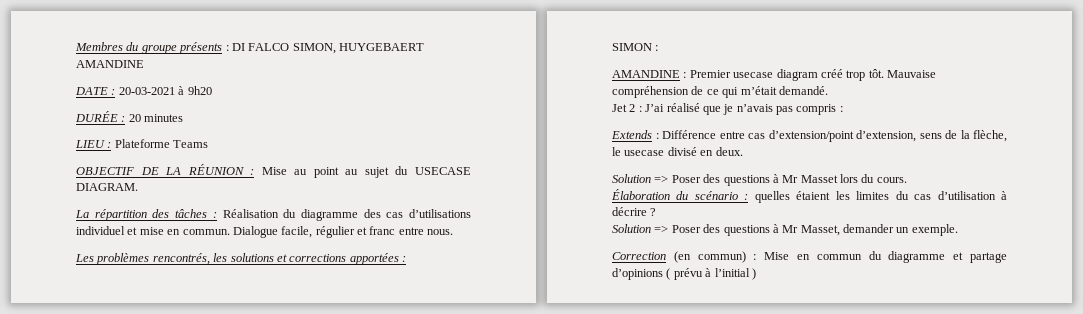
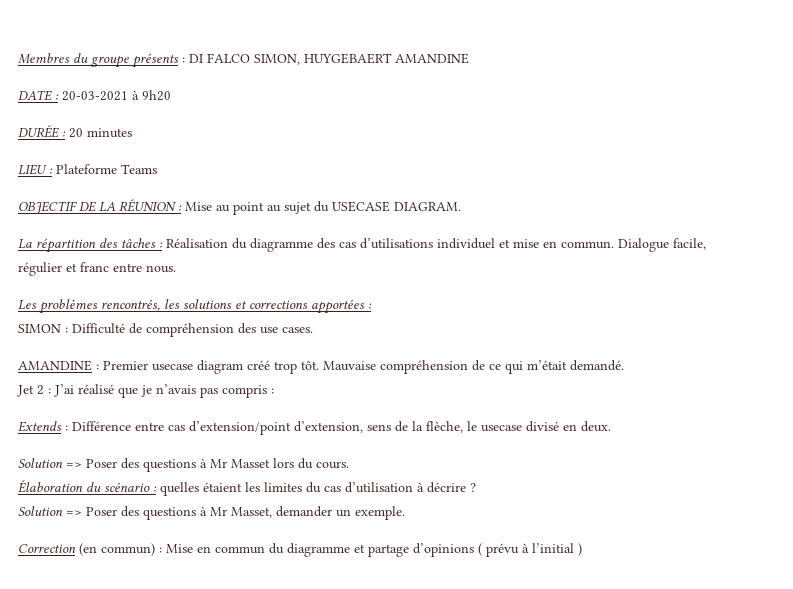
- SIMON :
+ SIMON : Difficulté de compréhension des use cases.

